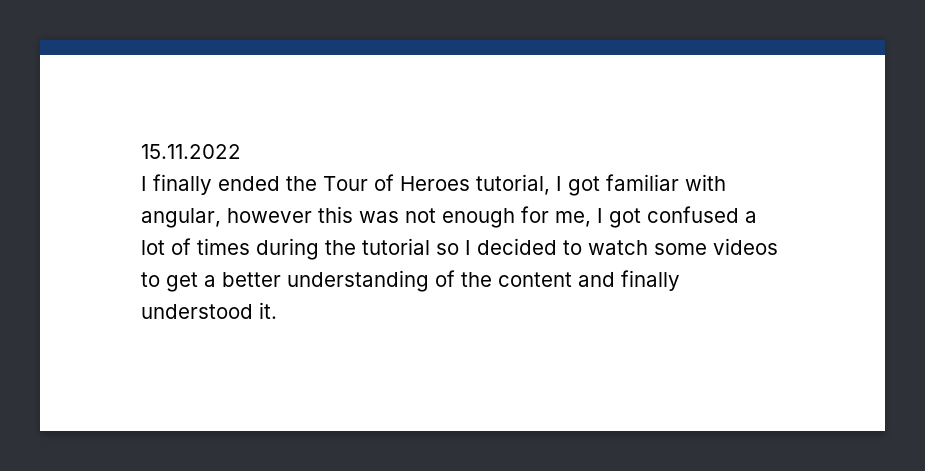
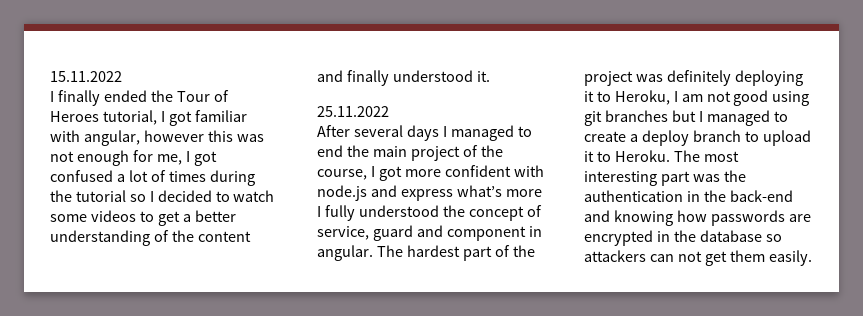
+ 25.11.2022
+ After several days I managed to end the main project of the course, I got more confident with node.js and express what’s more I fully understood the concept of service, guard and component in angular. The hardest part of the project was definitely deploying it to Heroku, I am not good using git branches but I managed to create a deploy branch to upload it to Heroku. The most interesting part was the authentication in the back-end and knowing how passwords are encrypted in the database so attackers can not get them easily.

